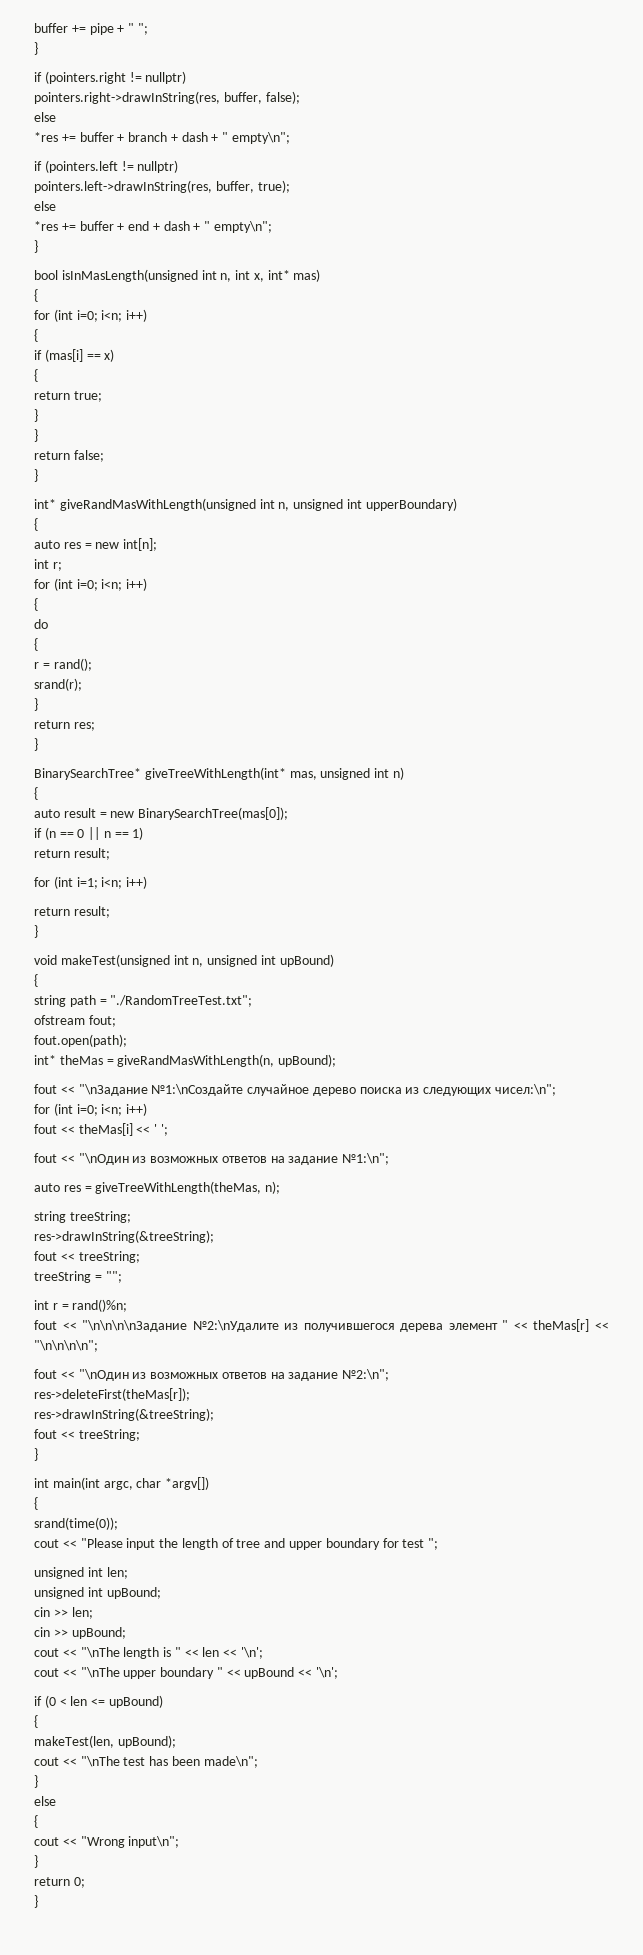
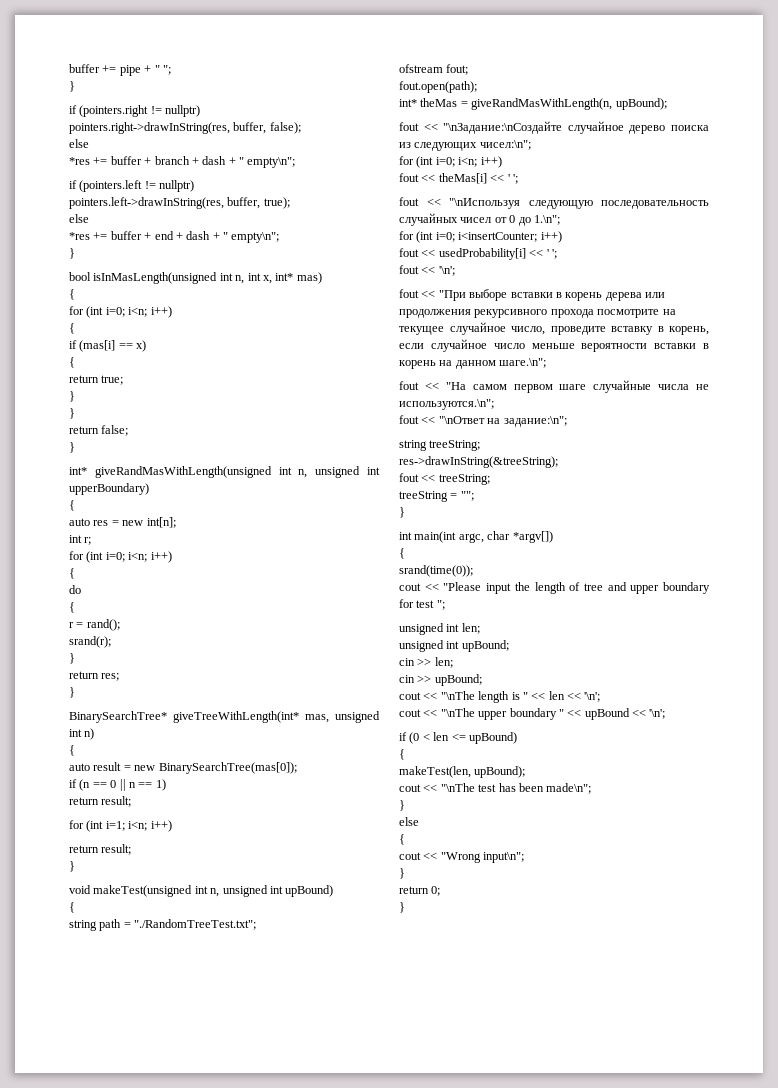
- fout << "\nЗадание №1:\nCоздайте случайное дерево поиска из следующих чисел:\n";
+ fout << "\nЗадание:\nCоздайте случайное дерево поиска из следующих чисел:\n";
- fout << "\nОдин из возможных ответов на задание №1:\n";
- auto res = giveTreeWithLength(theMas, n);
+ fout << "\nИспользуя следующую последовательность случайных чисел от 0 до 1.\n";
+ for (int i=0; i<insertCounter; i++)
+ fout << usedProbability[i] << ' ';
+ fout << '\n';
+ fout << "При выборе вставки в корень дерева или продолжения рекурсивного прохода посмотрите на текущее случайное число, проведите вставку в корень, если случайное число меньше вероятности вставки в корень на данном шаге.\n";
+ fout << "На самом первом шаге случайные числа не используются.\n";
+ fout << "\nОтвет на задание:\n";
- int r = rand()%n;
- fout << "\n\n\n\nЗадание №2:\nУдалите из получившегося дерева элемент " << theMas[r] << "\n\n\n\n";
- fout << "\nОдин из возможных ответов на задание №2:\n";
- res->deleteFirst(theMas[r]);
- res->drawInString(&treeString);
- fout << treeString;

